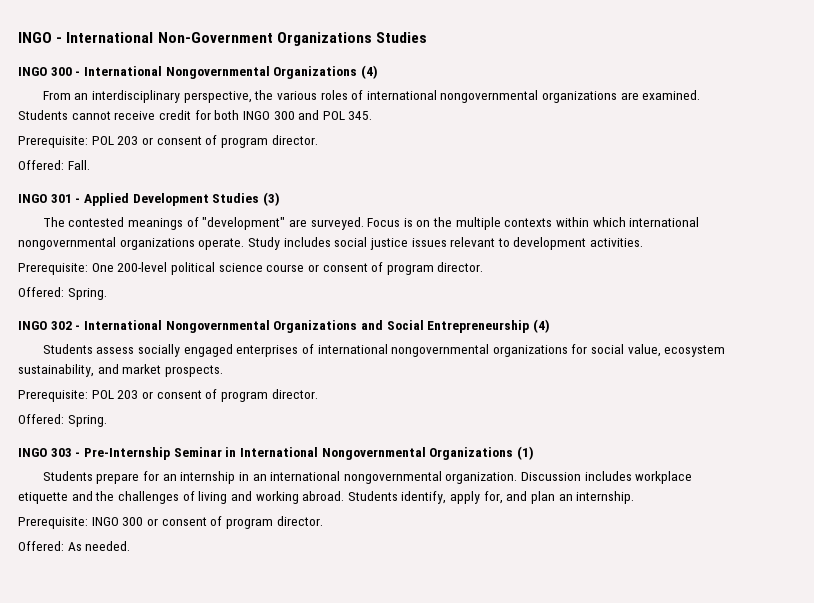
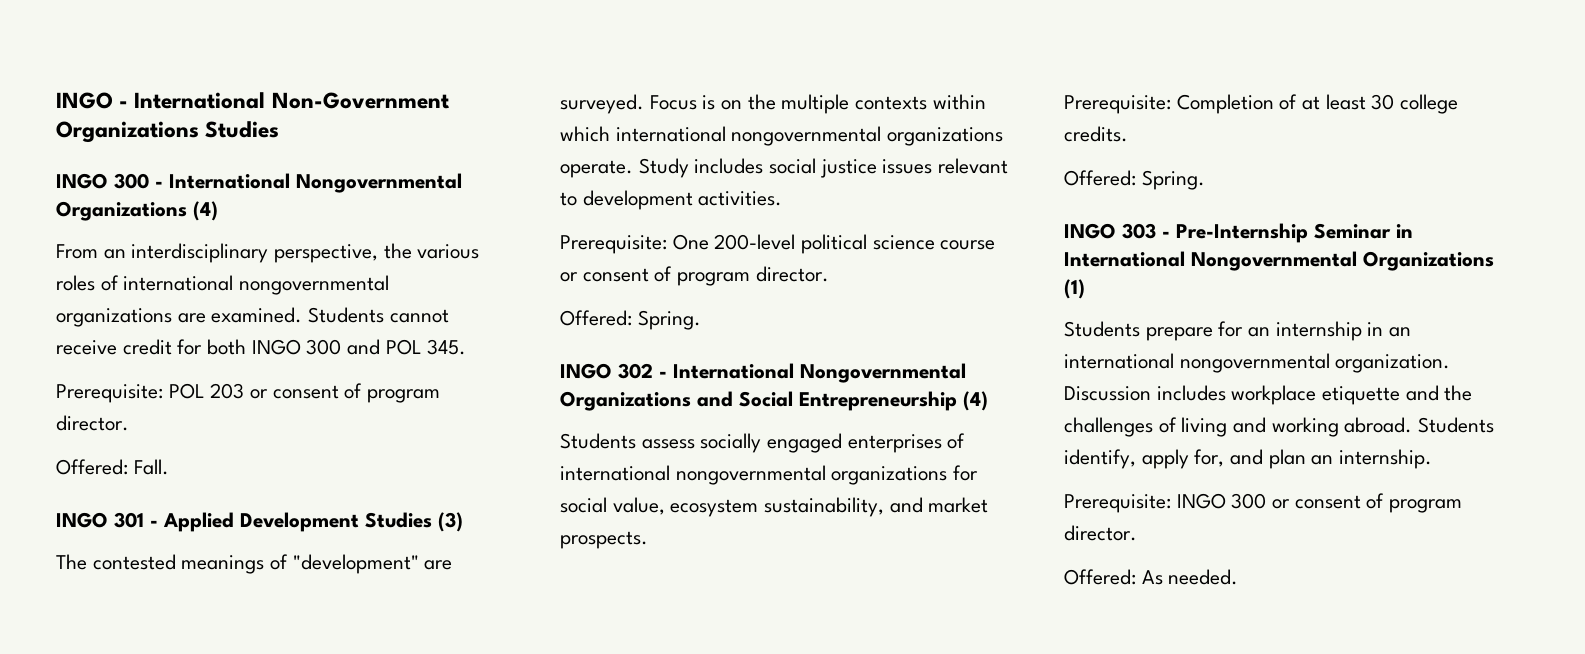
  Students assess socially engaged enterprises of international nongovernmental organizations for social value, ecosystem sustainability, and market prospects.
- Prerequisite: POL 203 or consent of program director.
+ Prerequisite: Completion of at least 30 college credits.

